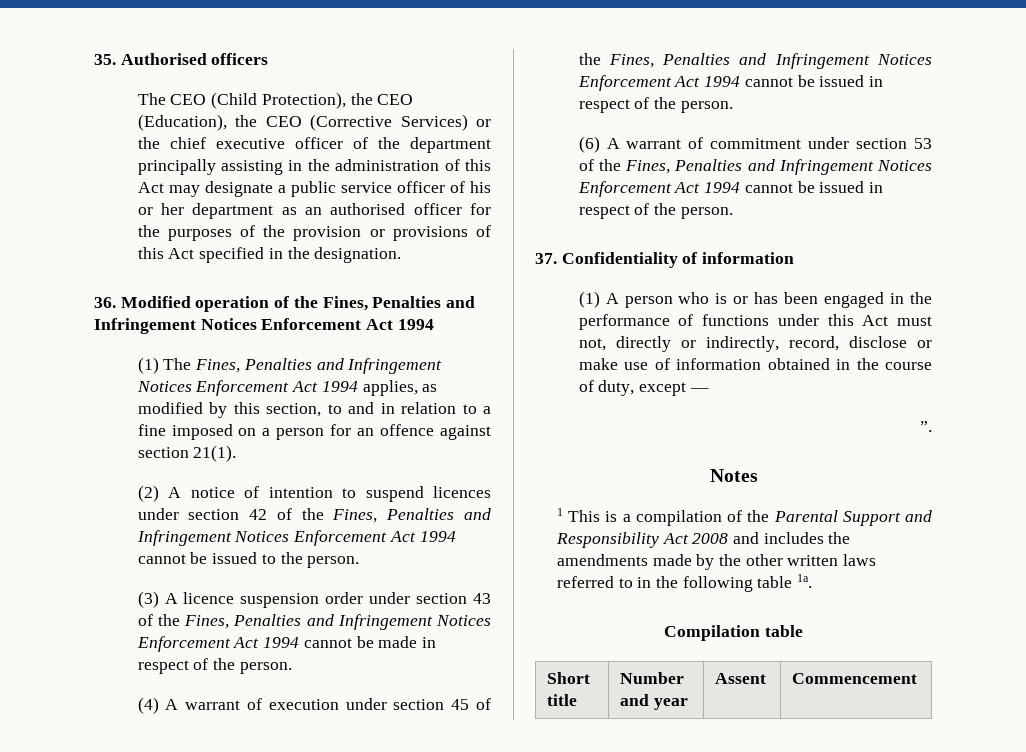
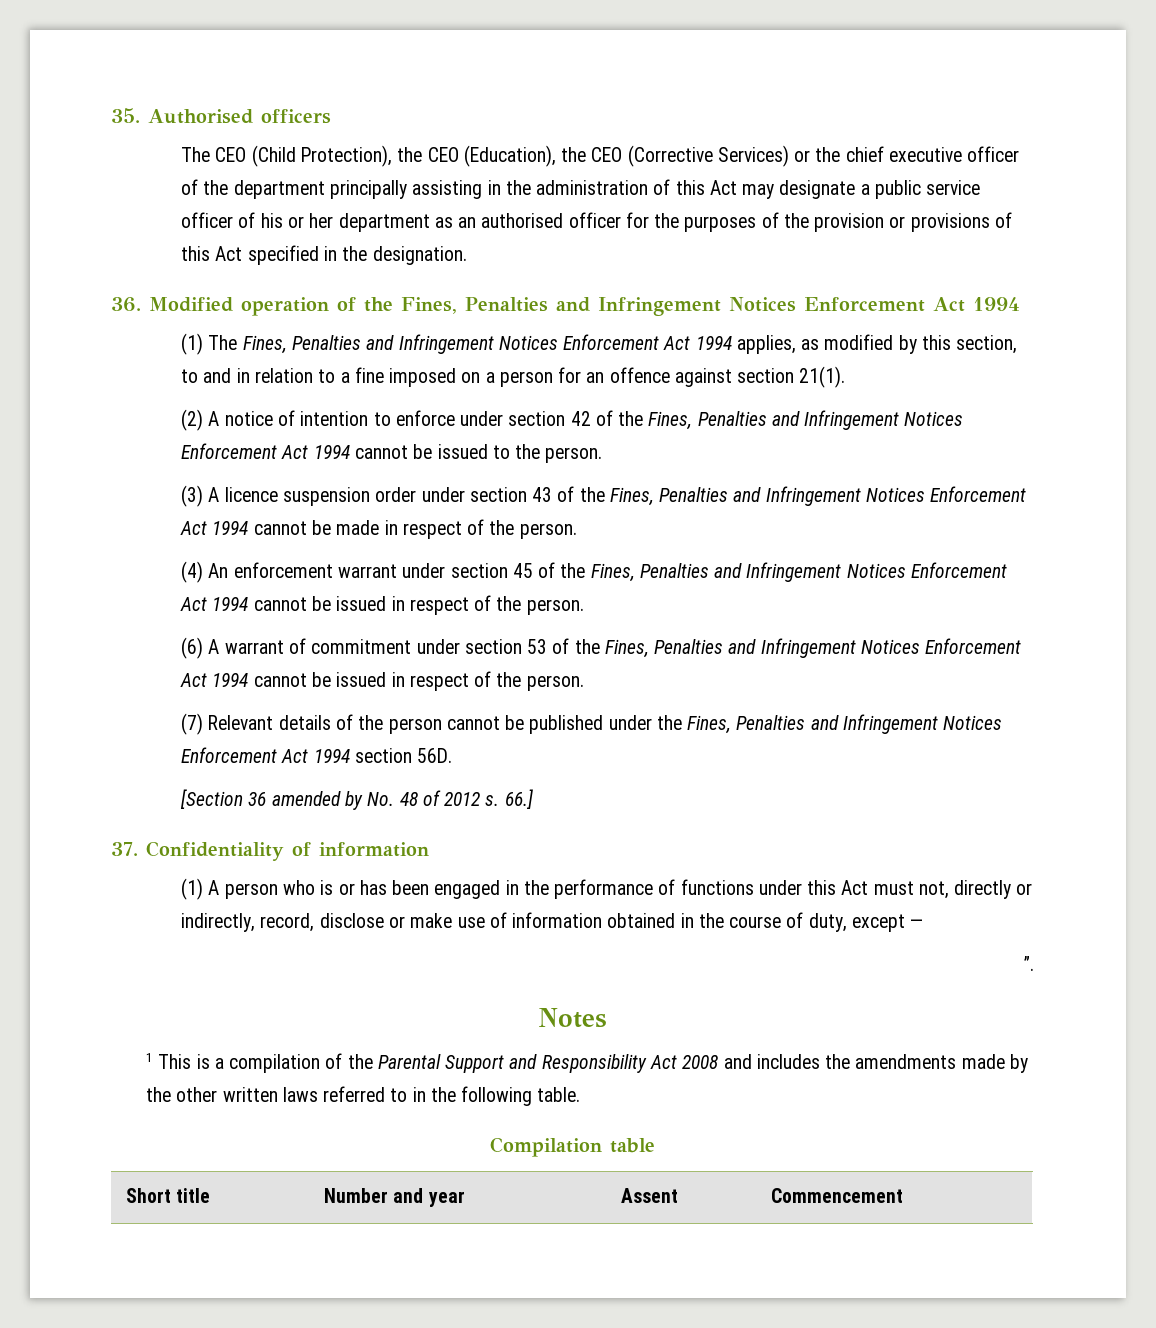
- (2) A notice of intention to suspend licences under section 42 of the Fines, Penalties and Infringement Notices Enforcement Act 1994 cannot be issued to the person.
+ (2) A notice of intention to enforce under section 42 of the Fines, Penalties and Infringement Notices Enforcement Act 1994 cannot be issued to the person.
- (4) A warrant of execution under section 45 of the Fines, Penalties and Infringement Notices Enforcement Act 1994 cannot be issued in respect of the person.
+ (4) An enforcement warrant under section 45 of the Fines, Penalties and Infringement Notices Enforcement Act 1994 cannot be issued in respect of the person.
+ (7) Relevant details of the person cannot be published under the Fines, Penalties and Infringement Notices Enforcement Act 1994 section 56D.
+ [Section 36 amended by No. 48 of 2012 s. 66.]
- 1 This is a compilation of the Parental Support and Responsibility Act 2008 and includes the amendments made by the other written laws referred to in the following table 1a.
+ 1 This is a compilation of the Parental Support and Responsibility Act 2008 and includes the amendments made by the other written laws referred to in the following table.

